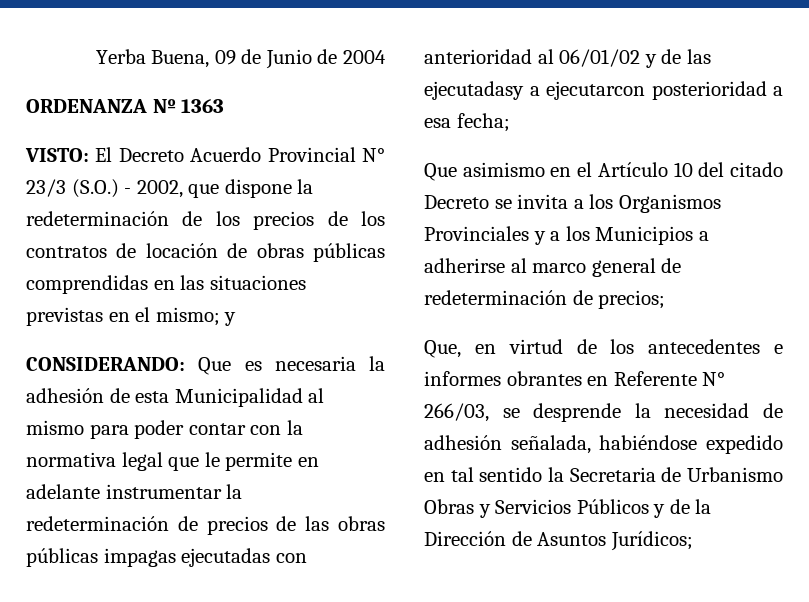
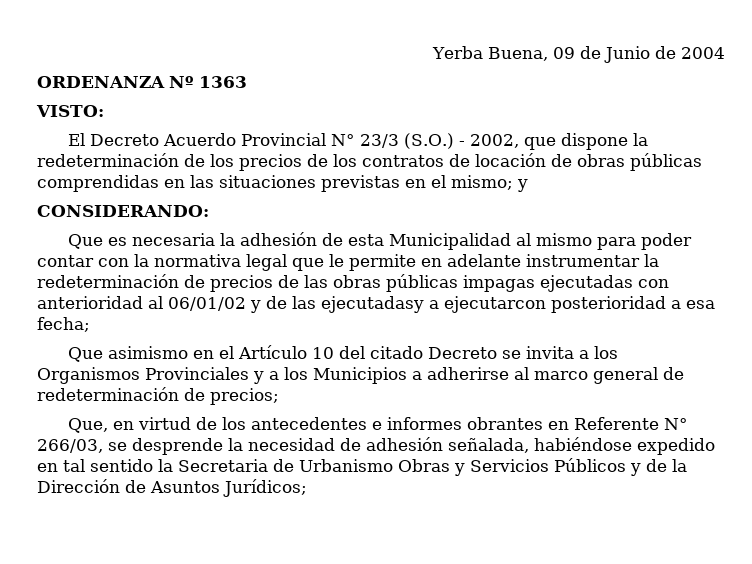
- VISTO: El Decreto Acuerdo Provincial N° 23/3 (S.O.) - 2002, que dispone la redeterminación de los precios de los contratos de locación de obras públicas comprendidas en las situaciones previstas en el mismo; y
+ VISTO:
+ El Decreto Acuerdo Provincial N° 23/3 (S.O.) - 2002, que dispone la redeterminación de los precios de los contratos de locación de obras públicas comprendidas en las situaciones previstas en el mismo; y
- CONSIDERANDO: Que es necesaria la adhesión de esta Municipalidad al mismo para poder contar con la normativa legal que le permite en adelante instrumentar la redeterminación de precios de las obras públicas impagas ejecutadas con anterioridad al 06/01/02 y de las ejecutadasy a ejecutarcon posterioridad a esa fecha;
+ CONSIDERANDO:
+ Que es necesaria la adhesión de esta Municipalidad al mismo para poder contar con la normativa legal que le permite en adelante instrumentar la redeterminación de precios de las obras públicas impagas ejecutadas con anterioridad al 06/01/02 y de las ejecutadasy a ejecutarcon posterioridad a esa fecha;

